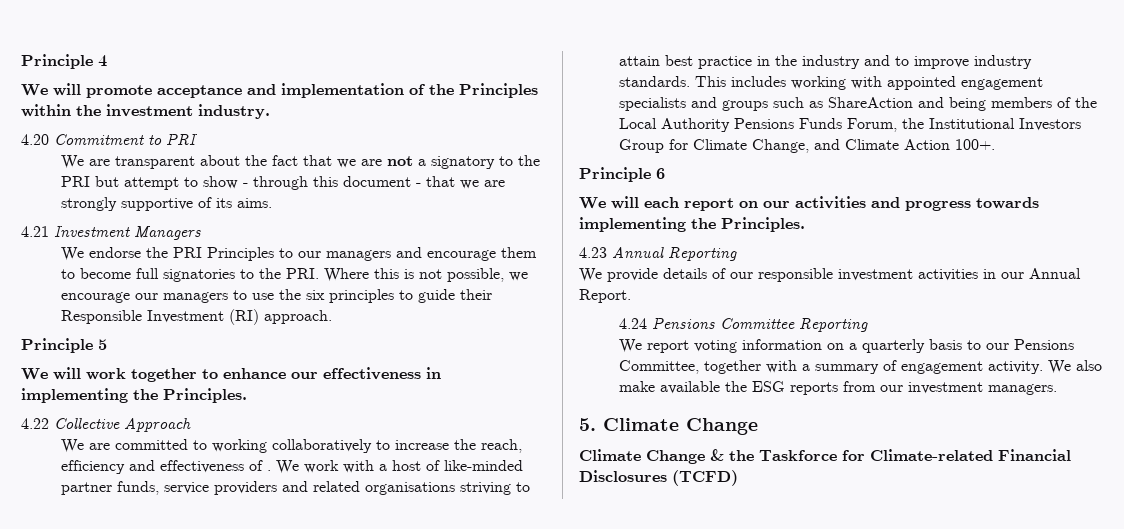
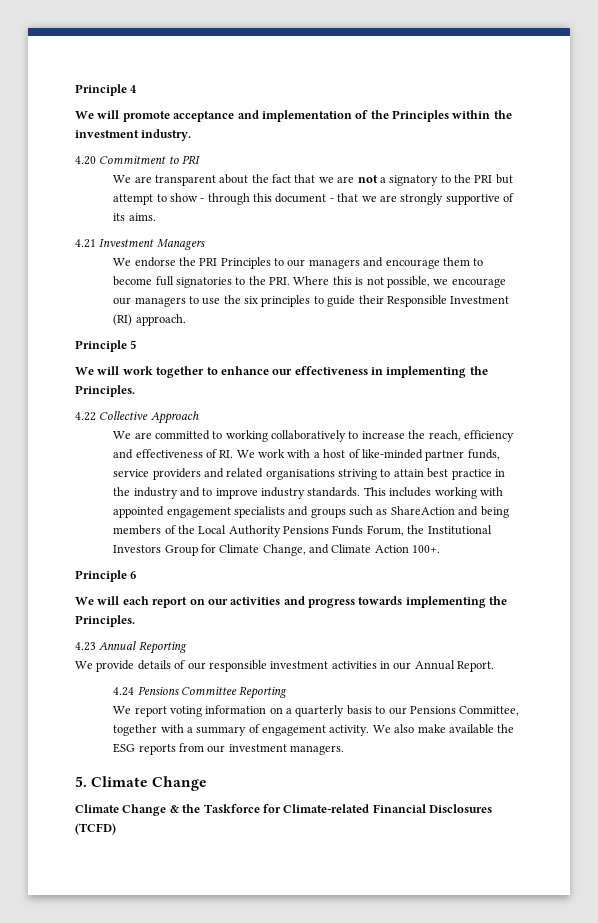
- We are committed to working collaboratively to increase the reach, efficiency and effectiveness of . We work with a host of like-minded partner funds, service providers and related organisations striving to attain best practice in the industry and to improve industry standards.
+ We are committed to working collaboratively to increase the reach, efficiency and effectiveness of RI. We work with a host of like-minded partner funds, service providers and related organisations striving to attain best practice in the industry and to improve industry standards.

